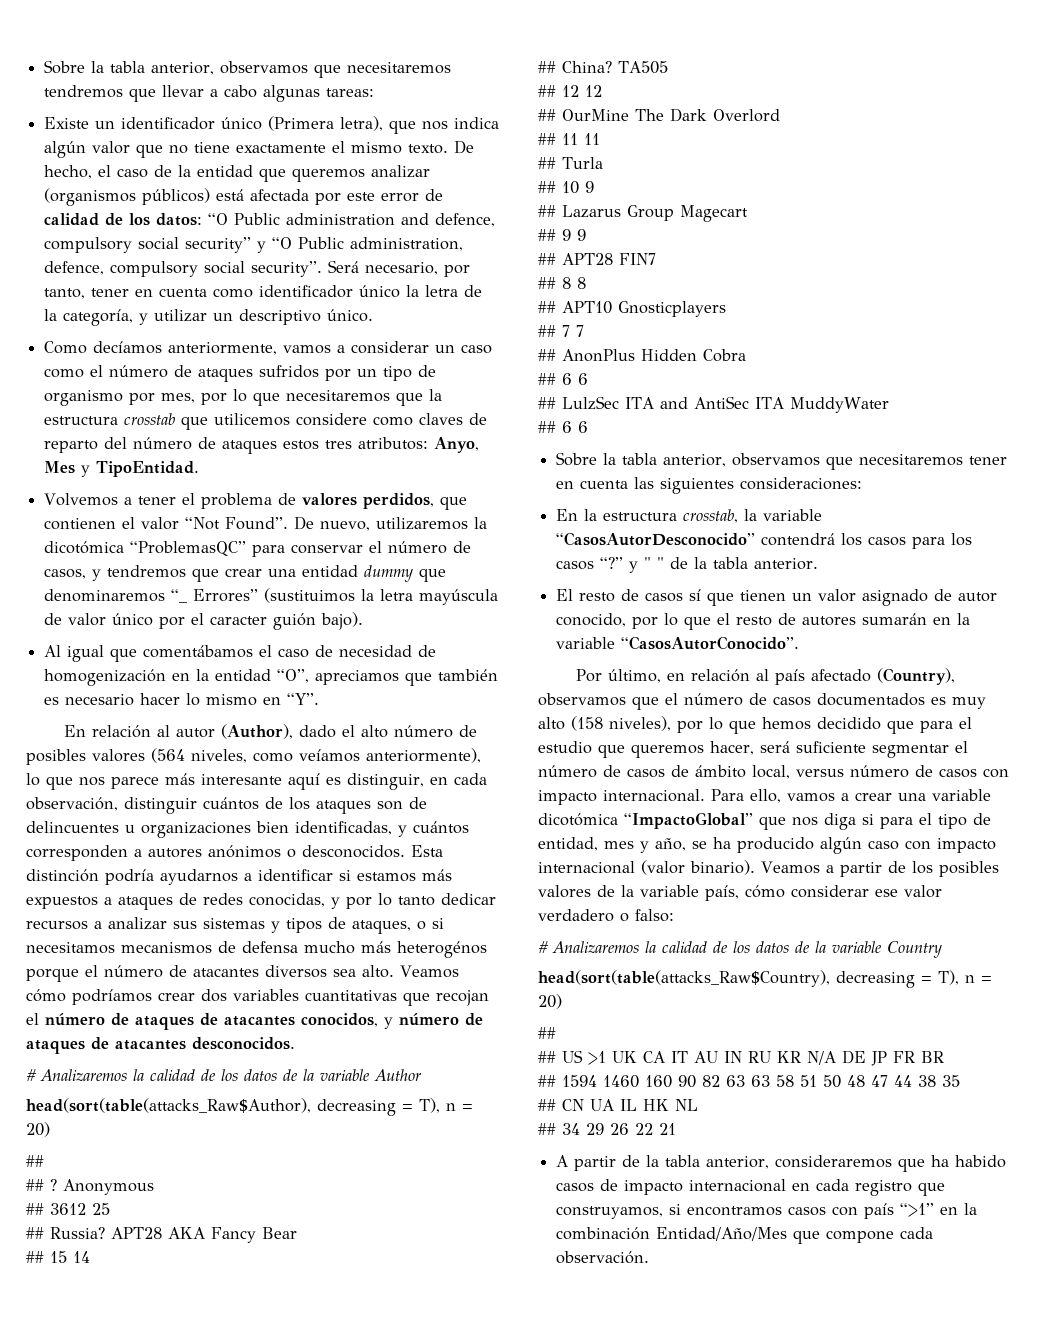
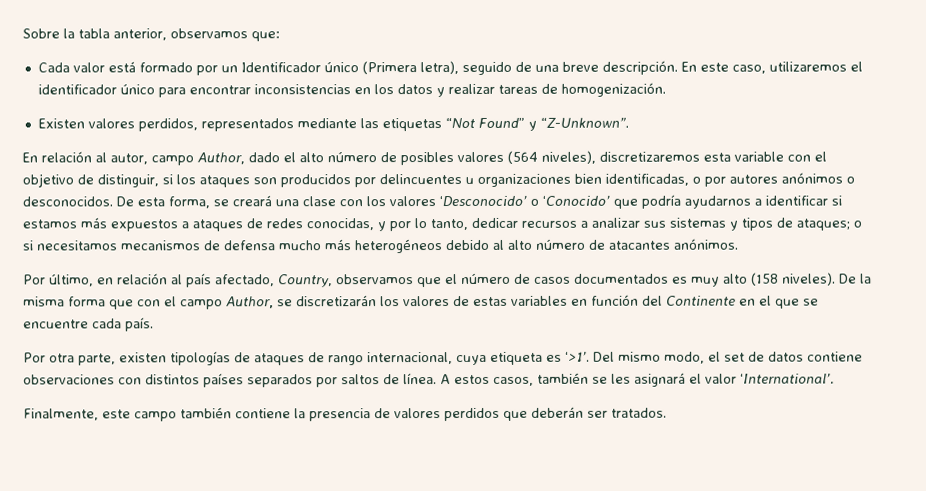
- Sobre la tabla anterior, observamos que necesitaremos tendremos que llevar a cabo algunas tareas:
- Existe un identificador único (Primera letra), que nos indica algún valor que no tiene exactamente el mismo texto. De hecho, el caso de la entidad que queremos analizar (organismos públicos) está afectada por este error de calidad de los datos: “O Public administration and defence, compulsory social security” y “O Public administration, defence, compulsory social security”. Será necesario, por tanto, tener en cuenta como identificador único la letra de la categoría, y utilizar un descriptivo único.
- Como decíamos anteriormente, vamos a considerar un caso como el número de ataques sufridos por un tipo de organismo por mes, por lo que necesitaremos que la estructura crosstab que utilicemos considere como claves de reparto del número de ataques estos tres atributos: Anyo, Mes y TipoEntidad.
- Volvemos a tener el problema de valores perdidos, que contienen el valor “Not Found”. De nuevo, utilizaremos la dicotómica “ProblemasQC” para conservar el número de casos, y tendremos que crear una entidad dummy que denominaremos “_ Errores” (sustituimos la letra mayúscula de valor único por el caracter guión bajo).
- Al igual que comentábamos el caso de necesidad de homogenización en la entidad “O”, apreciamos que también es necesario hacer lo mismo en “Y”.
+ Sobre la tabla anterior, observamos que:
+ Cada valor está formado por un Identificador único (Primera letra), seguido de una breve descripción. En este caso, utilizaremos el identificador único para encontrar inconsistencias en los datos y realizar tareas de homogenización.
+ Existen valores perdidos, representados mediante las etiquetas “Not Found” y “Z-Unknown”.
- En relación al autor (Author), dado el alto número de posibles valores (564 niveles, como veíamos anteriormente), lo que nos parece más interesante aquí es distinguir, en cada observación, distinguir cuántos de los ataques son de delincuentes u organizaciones bien identificadas, y cuántos corresponden a autores anónimos o desconocidos. Esta distinción podría ayudarnos a identificar si estamos más expuestos a ataques de redes conocidas, y por lo tanto dedicar recursos a analizar sus sistemas y tipos de ataques, o si necesitamos mecanismos de defensa mucho más heterogénos porque el número de atacantes diversos sea alto. Veamos cómo podríamos crear dos variables cuantitativas que recojan el número de ataques de atacantes conocidos, y número de ataques de atacantes desconocidos.
- # Analizaremos la calidad de los datos de la variable Author
- head(sort(table(attacks_Raw$Author), decreasing = T), n = 20)
- ##
- ## ? Anonymous
- ## 3612 25
- ## Russia? APT28 AKA Fancy Bear
- ## 15 14
- ## China? TA505
- ## 12 12
- ## OurMine The Dark Overlord
- ## 11 11
- ## Turla
- ## 10 9
- ## Lazarus Group Magecart
- ## 9 9
- ## APT28 FIN7
- ## 8 8
- ## APT10 Gnosticplayers
- ## 7 7
- ## AnonPlus Hidden Cobra
- ## 6 6
- ## LulzSec ITA and AntiSec ITA MuddyWater
- ## 6 6
- Sobre la tabla anterior, observamos que necesitaremos tener en cuenta las siguientes consideraciones:
- En la estructura crosstab, la variable “CasosAutorDesconocido” contendrá los casos para los casos “?” y " " de la tabla anterior.
- El resto de casos sí que tienen un valor asignado de autor conocido, por lo que el resto de autores sumarán en la variable “CasosAutorConocido”.
+ En relación al autor, campo Author, dado el alto número de posibles valores (564 niveles), discretizaremos esta variable con el objetivo de distinguir, si los ataques son producidos por delincuentes u organizaciones bien identificadas, o por autores anónimos o desconocidos. De esta forma, se creará una clase con los valores ‘Desconocido’ o ‘Conocido’ que podría ayudarnos a identificar si estamos más expuestos a ataques de redes conocidas, y por lo tanto, dedicar recursos a analizar sus sistemas y tipos de ataques; o si necesitamos mecanismos de defensa mucho más heterogéneos debido al alto número de atacantes anónimos.
- Por último, en relación al país afectado (Country), observamos que el número de casos documentados es muy alto (158 niveles), por lo que hemos decidido que para el estudio que queremos hacer, será suficiente segmentar el número de casos de ámbito local, versus número de casos con impacto internacional. Para ello, vamos a crear una variable dicotómica “ImpactoGlobal” que nos diga si para el tipo de entidad, mes y año, se ha producido algún caso con impacto internacional (valor binario). Veamos a partir de los posibles valores de la variable país, cómo considerar ese valor verdadero o falso:
- # Analizaremos la calidad de los datos de la variable Country
- head(sort(table(attacks_Raw$Country), decreasing = T), n = 20)
- ##
- ## US >1 UK CA IT AU IN RU KR N/A DE JP FR BR
- ## 1594 1460 160 90 82 63 63 58 51 50 48 47 44 38 35
- ## CN UA IL HK NL
- ## 34 29 26 22 21
- A partir de la tabla anterior, consideraremos que ha habido casos de impacto internacional en cada registro que construyamos, si encontramos casos con país “>1” en la combinación Entidad/Año/Mes que compone cada observación.
+ Por último, en relación al país afectado, Country, observamos que el número de casos documentados es muy alto (158 niveles). De la misma forma que con el campo Author, se discretizarán los valores de estas variables en función del Continente en el que se encuentre cada país.
+ Por otra parte, existen tipologías de ataques de rango internacional, cuya etiqueta es ‘>1’. Del mismo modo, el set de datos contiene observaciones con distintos países separados por saltos de línea. A estos casos, también se les asignará el valor ‘International’.
+ Finalmente, este campo también contiene la presencia de valores perdidos que deberán ser tratados.

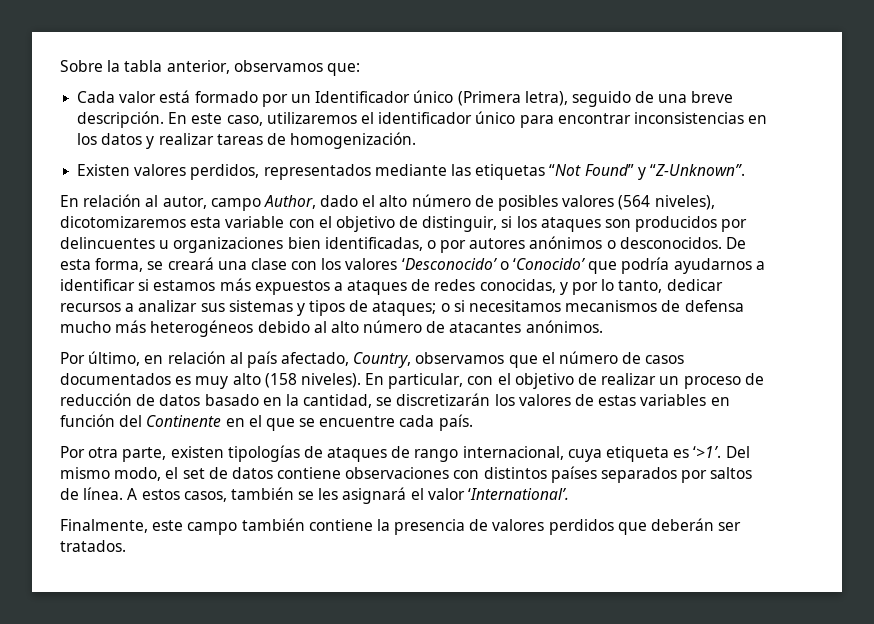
- En relación al autor, campo Author, dado el alto número de posibles valores (564 niveles), discretizaremos esta variable con el objetivo de distinguir, si los ataques son producidos por delincuentes u organizaciones bien identificadas, o por autores anónimos o desconocidos.
+ En relación al autor, campo Author, dado el alto número de posibles valores (564 niveles), dicotomizaremos esta variable con el objetivo de distinguir, si los ataques son producidos por delincuentes u organizaciones bien identificadas, o por autores anónimos o desconocidos.
- De la misma forma que con el campo Author, se discretizarán los valores de estas variables en función del Continente en el que se encuentre cada país.
+ En particular, con el objetivo de realizar un proceso de reducción de datos basado en la cantidad, se discretizarán los valores de estas variables en función del Continente en el que se encuentre cada país.

